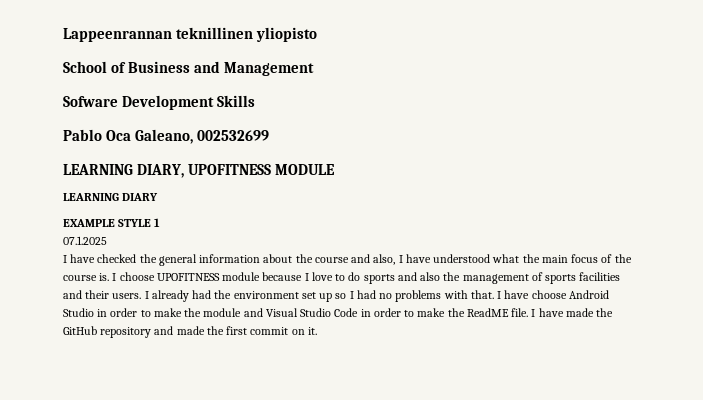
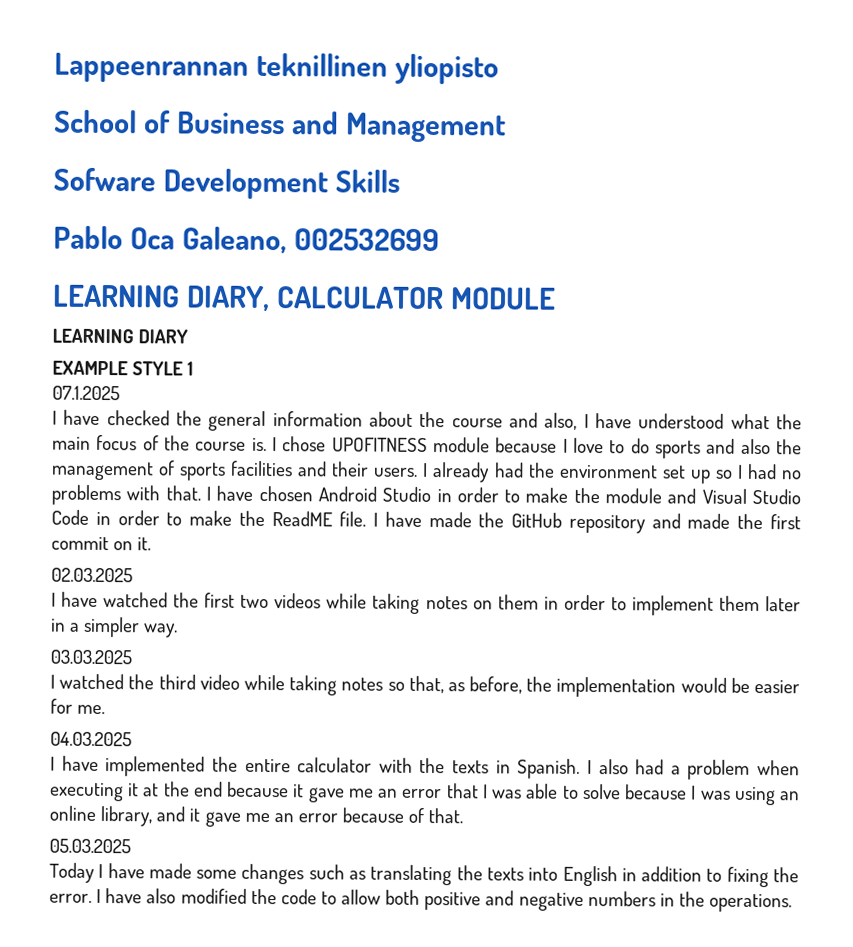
- LEARNING DIARY, UPOFITNESS MODULE
+ LEARNING DIARY, CALCULATOR MODULE
- I choose UPOFITNESS module because I love to do sports and also the management of sports facilities and their users.
+ I chose UPOFITNESS module because I love to do sports and also the management of sports facilities and their users.
- I have choose Android Studio in order to make the module and Visual Studio Code in order to make the ReadME file.
+ I have chosen Android Studio in order to make the module and Visual Studio Code in order to make the ReadME file.
+ 02.03.2025
+ I have watched the first two videos while taking notes on them in order to implement them later in a simpler way.
+ 03.03.2025
+ I watched the third video while taking notes so that, as before, the implementation would be easier for me.
+ 04.03.2025
+ I have implemented the entire calculator with the texts in Spanish. I also had a problem when executing it at the end because it gave me an error that I was able to solve because I was using an online library, and it gave me an error because of that.
+ 05.03.2025
+ Today I have made some changes such as translating the texts into English in addition to fixing the error. I have also modified the code to allow both positive and negative numbers in the operations.

